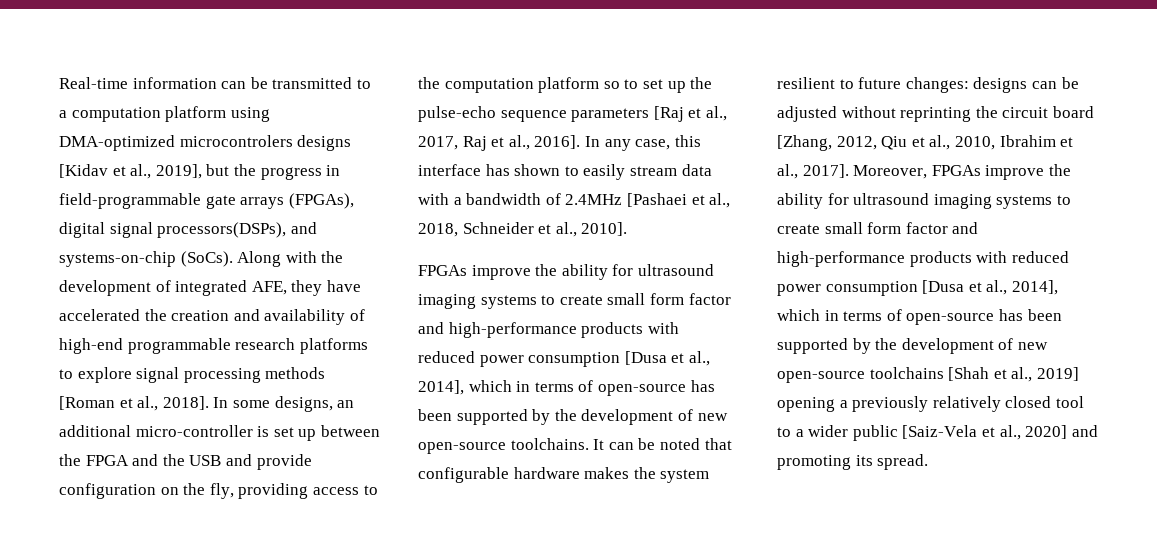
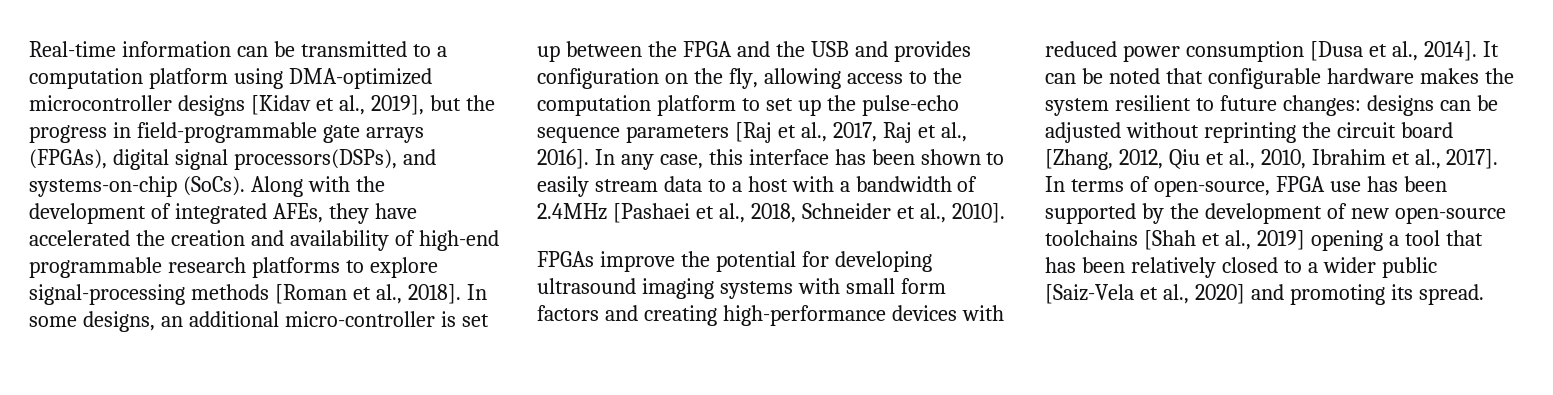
- Real-time information can be transmitted to a computation platform using DMA-optimized microcontrolers designs [Kidav et al., 2019], but the progress in field-programmable gate arrays (FPGAs), digital signal processors(DSPs), and systems-on-chip (SoCs).
+ Real-time information can be transmitted to a computation platform using DMA-optimized microcontroller designs [Kidav et al., 2019], but the progress in field-programmable gate arrays (FPGAs), digital signal processors(DSPs), and systems-on-chip (SoCs).
- Along with the development of integrated AFE, they have accelerated the creation and availability of high-end programmable research platforms to explore signal processing methods [Roman et al., 2018].
+ Along with the development of integrated AFEs, they have accelerated the creation and availability of high-end programmable research platforms to explore signal-processing methods [Roman et al., 2018].
- In some designs, an additional micro-controller is set up between the FPGA and the USB and provide configuration on the fly, providing access to the computation platform so to set up the pulse-echo sequence parameters [Raj et al., 2017, Raj et al., 2016].
+ In some designs, an additional micro-controller is set up between the FPGA and the USB and provides configuration on the fly, allowing access to the computation platform to set up the pulse-echo sequence parameters [Raj et al., 2017, Raj et al., 2016].
- In any case, this interface has shown to easily stream data with a bandwidth of 2.4MHz [Pashaei et al., 2018, Schneider et al., 2010].
+ In any case, this interface has been shown to easily stream data to a host with a bandwidth of 2.4MHz [Pashaei et al., 2018, Schneider et al., 2010].
- FPGAs improve the ability for ultrasound imaging systems to create small form factor and high-performance products with reduced power consumption [Dusa et al., 2014], which in terms of open-source has been supported by the development of new open-source toolchains.
+ FPGAs improve the potential for developing ultrasound imaging systems with small form factors and creating high-performance devices with reduced power consumption [Dusa et al., 2014].
- Moreover, FPGAs improve the ability for ultrasound imaging systems to create small form factor and high-performance products with reduced power consumption [Dusa et al., 2014], which in terms of open-source has been supported by the development of new open-source toolchains [Shah et al., 2019] opening a previously relatively closed tool to a wider public [Saiz-Vela et al., 2020] and promoting its spread.
+ In terms of open-source, FPGA use has been supported by the development of new open-source toolchains [Shah et al., 2019] opening a tool that has been relatively closed to a wider public [Saiz-Vela et al., 2020] and promoting its spread.

